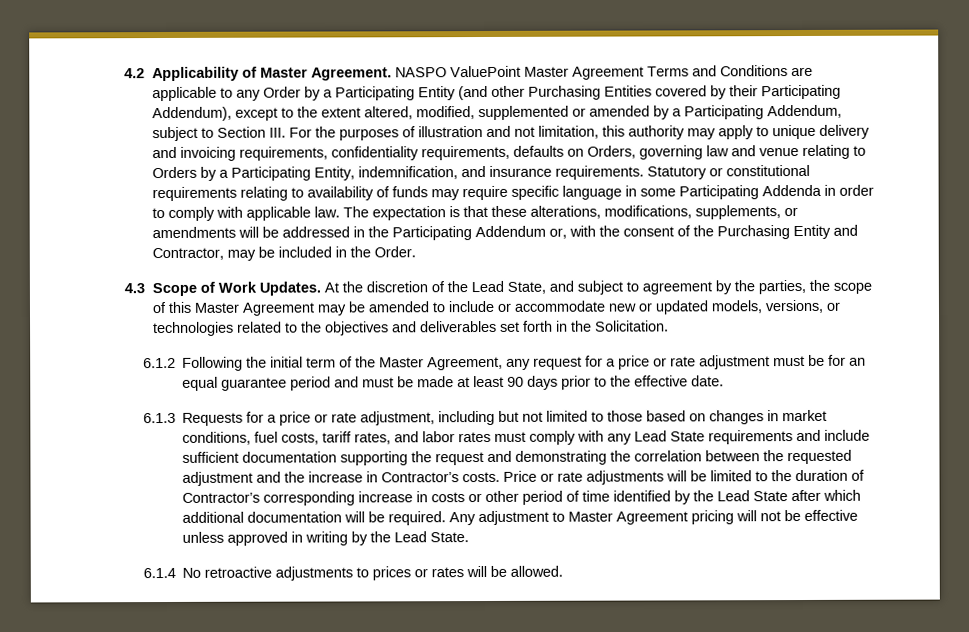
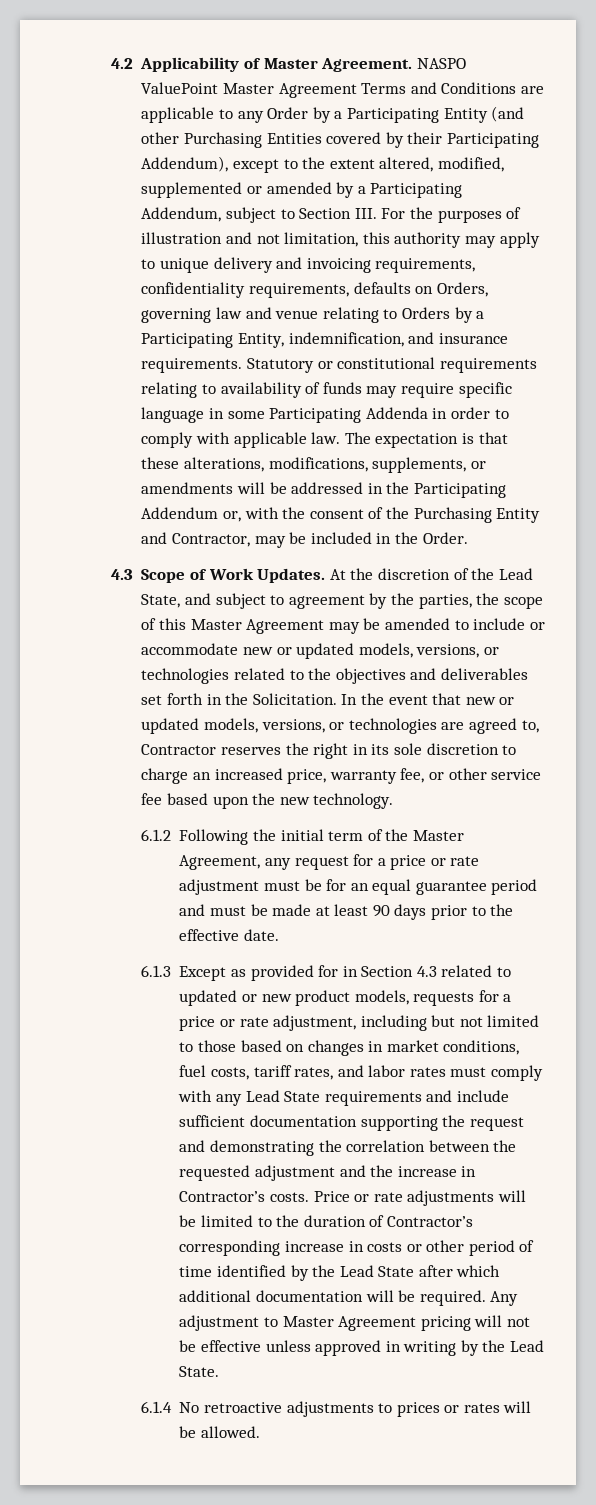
+ In the event that new or updated models, versions, or technologies are agreed to, Contractor reserves the right in its sole discretion to charge an increased price, warranty fee, or other service fee based upon the new technology.
- 6.1.3 Requests for a price or rate adjustment, including but not limited to those based on changes in market conditions, fuel costs, tariff rates, and labor rates must comply with any Lead State requirements and include sufficient documentation supporting the request and demonstrating the correlation between the requested adjustment and the increase in Contractor’s costs.
+ 6.1.3 Except as provided for in Section 4.3 related to updated or new product models, requests for a price or rate adjustment, including but not limited to those based on changes in market conditions, fuel costs, tariff rates, and labor rates must comply with any Lead State requirements and include sufficient documentation supporting the request and demonstrating the correlation between the requested adjustment and the increase in Contractor’s costs.

